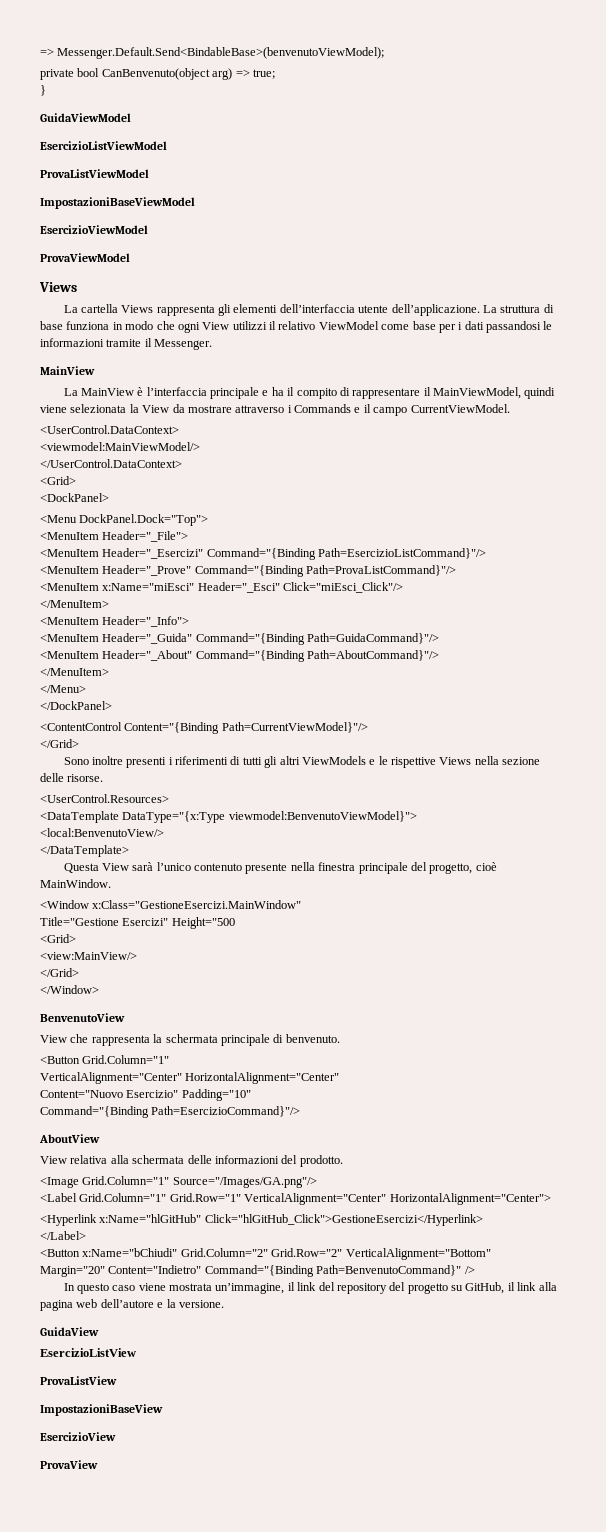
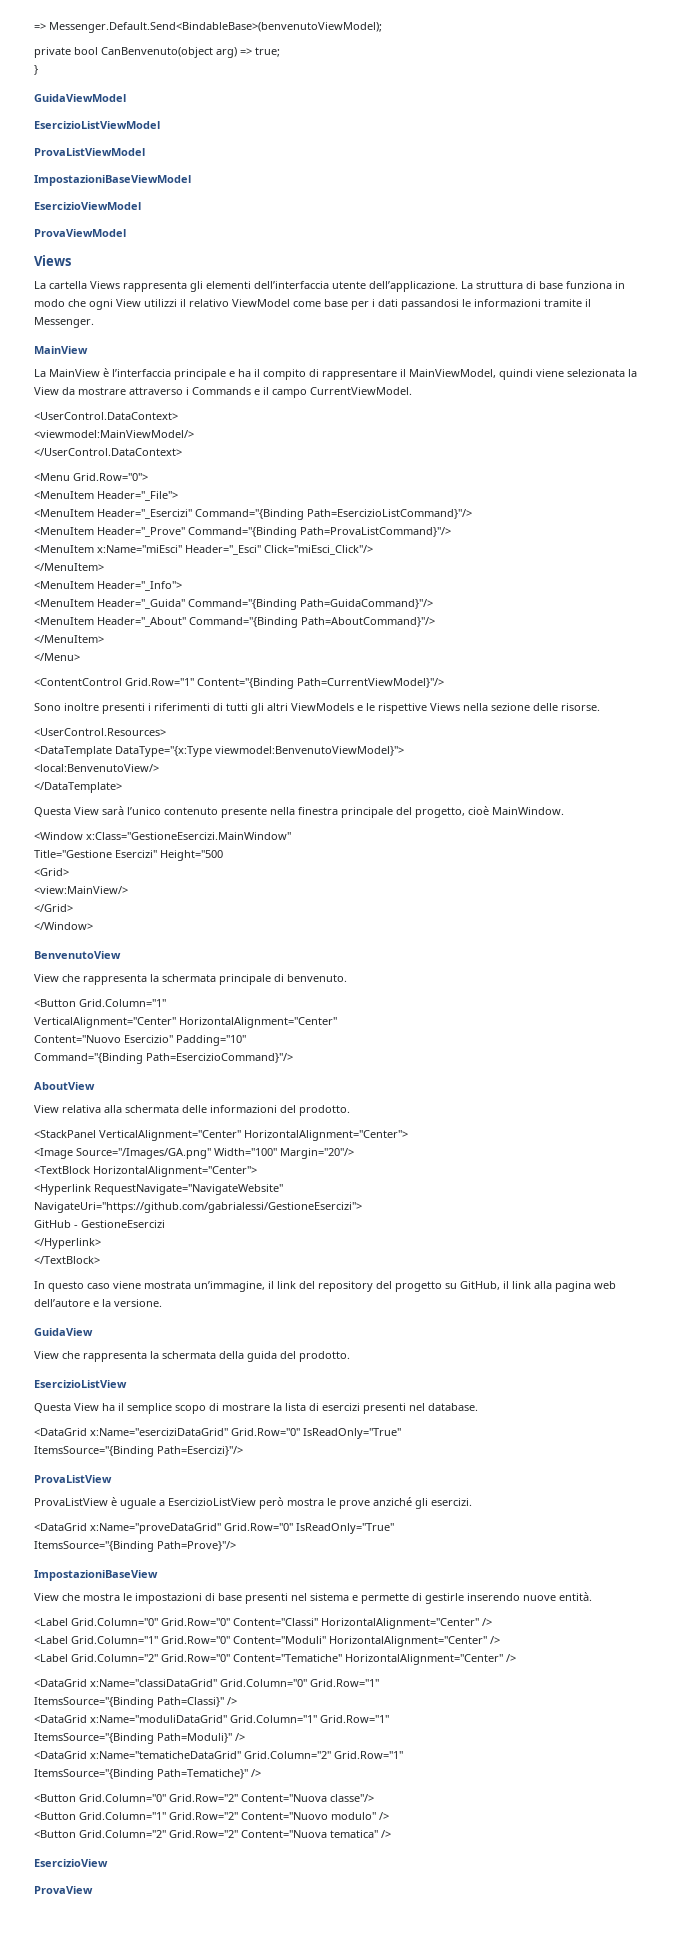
  </UserControl.DataContext>
- <Grid>
- <DockPanel>
- <Menu DockPanel.Dock="Top">
+ <Menu Grid.Row="0">
- </DockPanel>
- <ContentControl Content="{Binding Path=CurrentViewModel}"/>
- </Grid>
+ <ContentControl Grid.Row="1" Content="{Binding Path=CurrentViewModel}"/>
- <Image Grid.Column="1" Source="/Images/GA.png"/>
- <Label Grid.Column="1" Grid.Row="1" VerticalAlignment="Center" HorizontalAlignment="Center">
- <Hyperlink x:Name="hlGitHub" Click="hlGitHub_Click">GestioneEsercizi</Hyperlink>
- </Label>
- <Button x:Name="bChiudi" Grid.Column="2" Grid.Row="2" VerticalAlignment="Bottom"
- Margin="20" Content="Indietro" Command="{Binding Path=BenvenutoCommand}" />
+ <StackPanel VerticalAlignment="Center" HorizontalAlignment="Center">
+ <Image Source="/Images/GA.png" Width="100" Margin="20"/>
+ <TextBlock HorizontalAlignment="Center">
+ <Hyperlink RequestNavigate="NavigateWebsite"
+ NavigateUri="https://github.com/gabrialessi/GestioneEsercizi">
+ GitHub - GestioneEsercizi
+ </Hyperlink>
+ </TextBlock>
+ View che rappresenta la schermata della guida del prodotto.
  EsercizioListView
+ Questa View ha il semplice scopo di mostrare la lista di esercizi presenti nel database.
+ <DataGrid x:Name="eserciziDataGrid" Grid.Row="0" IsReadOnly="True"
+ ItemsSource="{Binding Path=Esercizi}"/>
  ProvaListView
+ ProvaListView è uguale a EsercizioListView però mostra le prove anziché gli esercizi.
+ <DataGrid x:Name="proveDataGrid" Grid.Row="0" IsReadOnly="True"
+ ItemsSource="{Binding Path=Prove}"/>
  ImpostazioniBaseView
+ View che mostra le impostazioni di base presenti nel sistema e permette di gestirle inserendo nuove entità.
+ <Label Grid.Column="0" Grid.Row="0" Content="Classi" HorizontalAlignment="Center" />
+ <Label Grid.Column="1" Grid.Row="0" Content="Moduli" HorizontalAlignment="Center" />
+ <Label Grid.Column="2" Grid.Row="0" Content="Tematiche" HorizontalAlignment="Center" />
+ <DataGrid x:Name="classiDataGrid" Grid.Column="0" Grid.Row="1"
+ ItemsSource="{Binding Path=Classi}" />
+ <DataGrid x:Name="moduliDataGrid" Grid.Column="1" Grid.Row="1"
+ ItemsSource="{Binding Path=Moduli}" />
+ <DataGrid x:Name="tematicheDataGrid" Grid.Column="2" Grid.Row="1"
+ ItemsSource="{Binding Path=Tematiche}" />
+ <Button Grid.Column="0" Grid.Row="2" Content="Nuova classe"/>
+ <Button Grid.Column="1" Grid.Row="2" Content="Nuovo modulo" />
+ <Button Grid.Column="2" Grid.Row="2" Content="Nuova tematica" />

